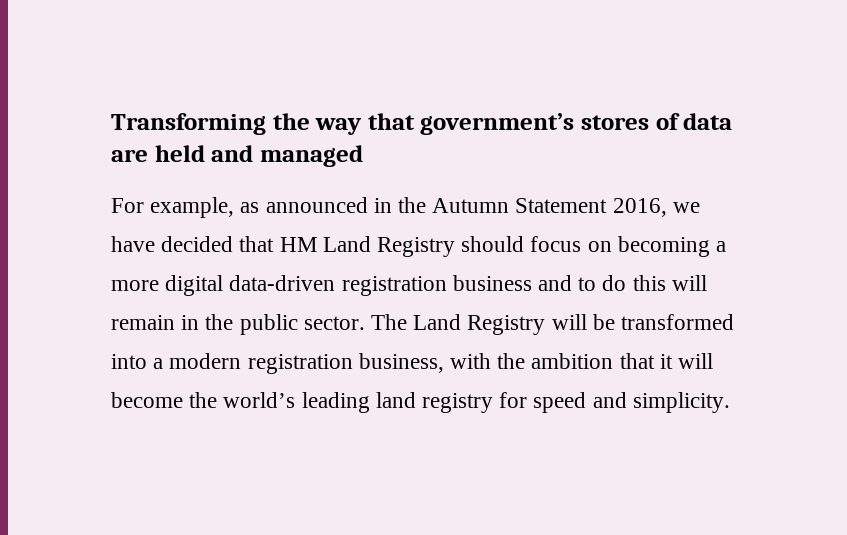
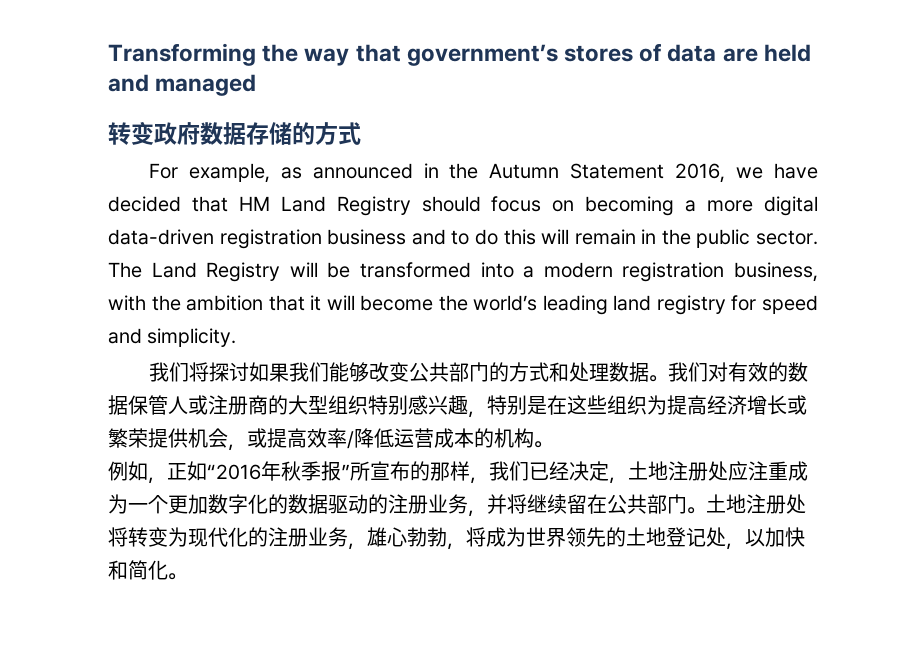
+ 转变政府数据存储的方式
+ 我们将探讨如果我们能够改变公共部门的方式和处理数据。我们对有效的数据保管人或注册商的大型组织特别感兴趣，特别是在这些组织为提高经济增长或繁荣提供机会，或提高效率/降低运营成本的机构。
+ 例如，正如“2016年秋季报”所宣布的那样，我们已经决定，土地注册处应注重成为一个更加数字化的数据驱动的注册业务，并将继续留在公共部门。土地注册处将转变为现代化的注册业务，雄心勃勃，将成为世界领先的土地登记处，以加快和简化。

